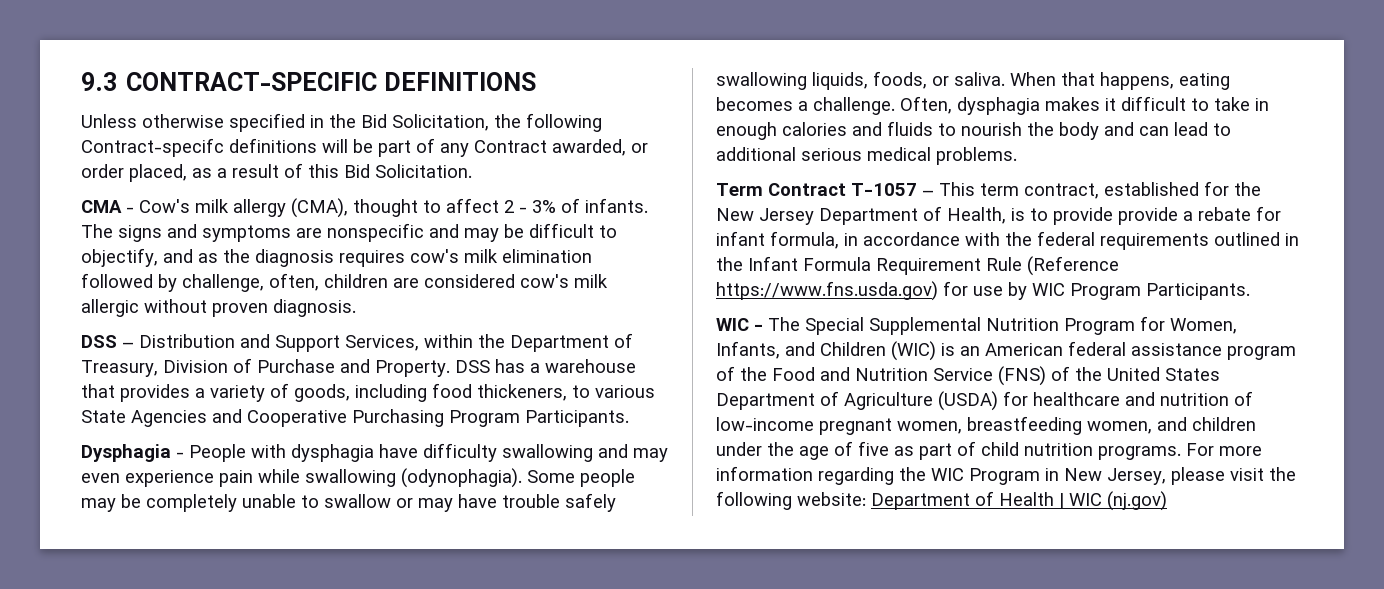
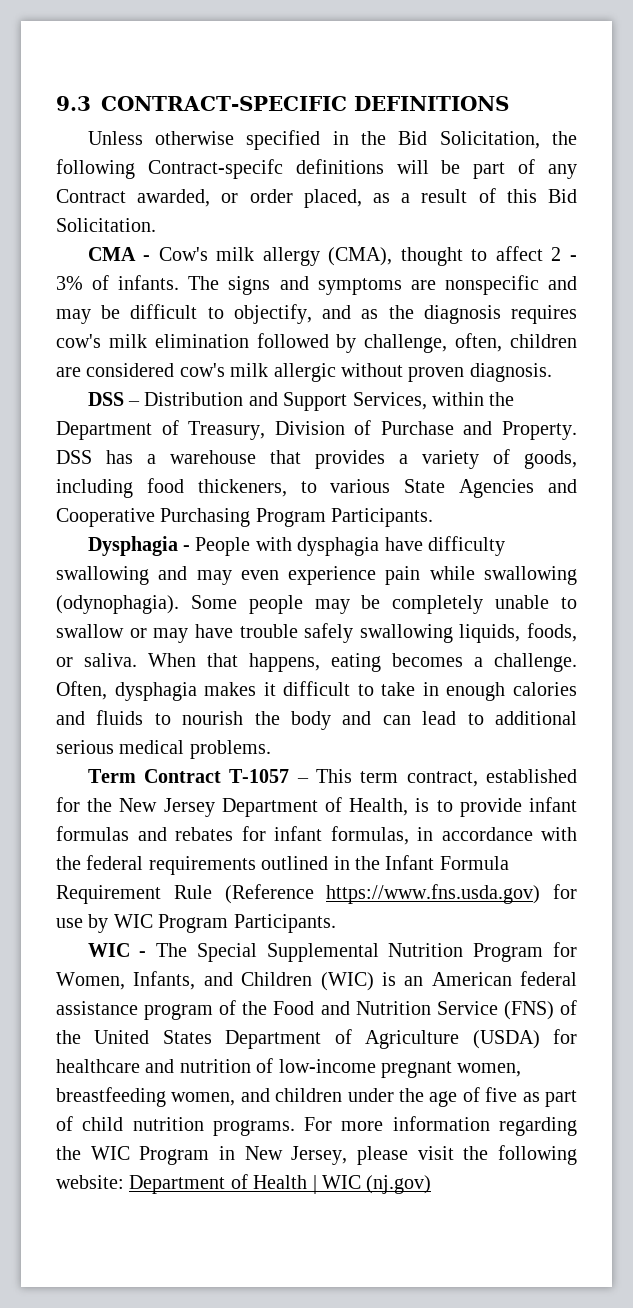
- Term Contract T-1057 – This term contract, established for the New Jersey Department of Health, is to provide provide a rebate for infant formula, in accordance with the federal requirements outlined in the Infant Formula Requirement Rule (Reference https://www.fns.usda.gov) for use by WIC Program Participants.
+ Term Contract T-1057 – This term contract, established for the New Jersey Department of Health, is to provide infant formulas and rebates for infant formulas, in accordance with the federal requirements outlined in the Infant Formula Requirement Rule (Reference https://www.fns.usda.gov) for use by WIC Program Participants.

